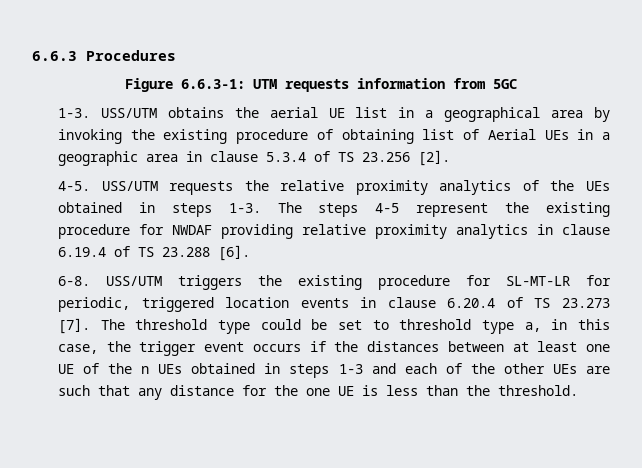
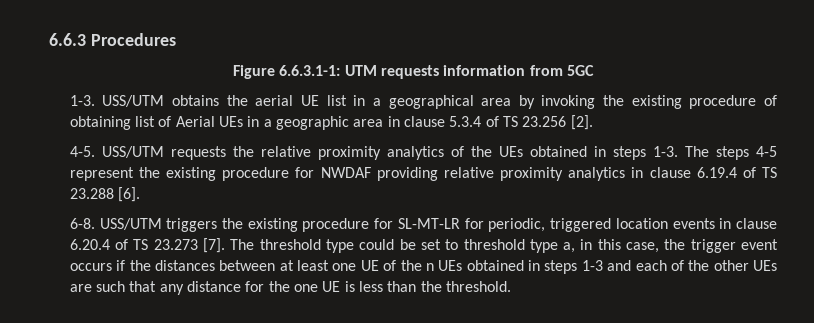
- Figure 6.6.3-1: UTM requests information from 5GC
+ Figure 6.6.3.1-1: UTM requests information from 5GC

